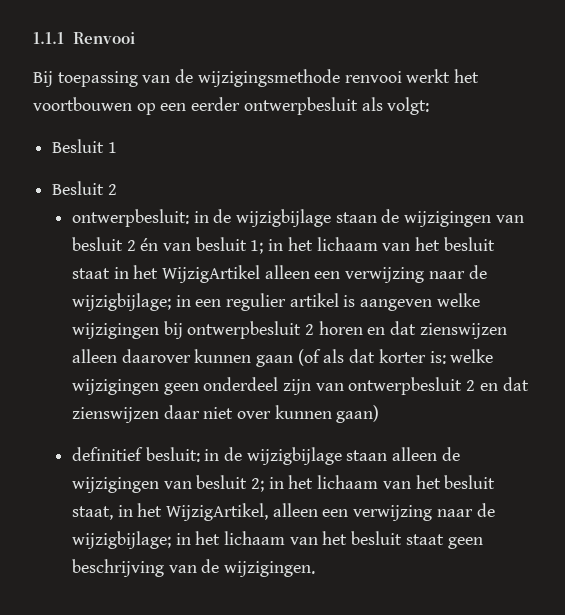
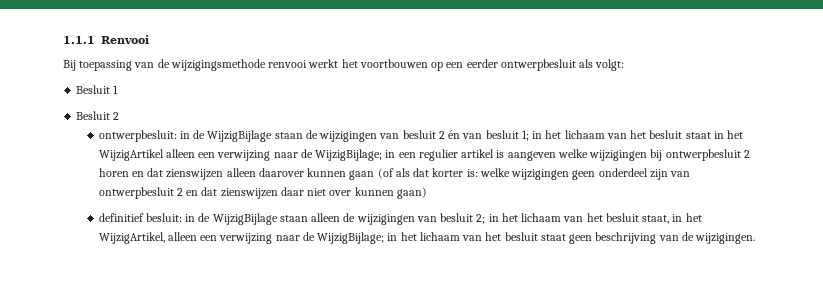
- in de wijzigbijlage staan de wijzigingen van besluit 2 én van besluit 1;
+ in de WijzigBijlage staan de wijzigingen van besluit 2 én van besluit 1;
- in het lichaam van het besluit staat in het WijzigArtikel alleen een verwijzing naar de wijzigbijlage;
+ in het lichaam van het besluit staat in het WijzigArtikel alleen een verwijzing naar de WijzigBijlage;
- definitief besluit: in de wijzigbijlage staan alleen de wijzigingen van besluit 2; in het lichaam van het besluit staat, in het WijzigArtikel, alleen een verwijzing naar de wijzigbijlage; in het lichaam van het besluit staat geen beschrijving van de wijzigingen.
+ definitief besluit: in de WijzigBijlage staan alleen de wijzigingen van besluit 2; in het lichaam van het besluit staat, in het WijzigArtikel, alleen een verwijzing naar de WijzigBijlage; in het lichaam van het besluit staat geen beschrijving van de wijzigingen.

